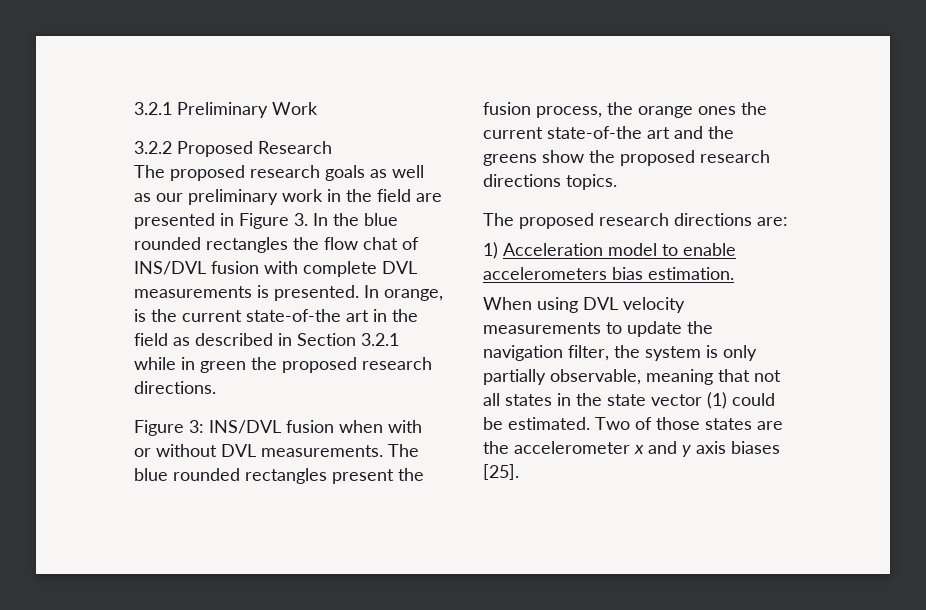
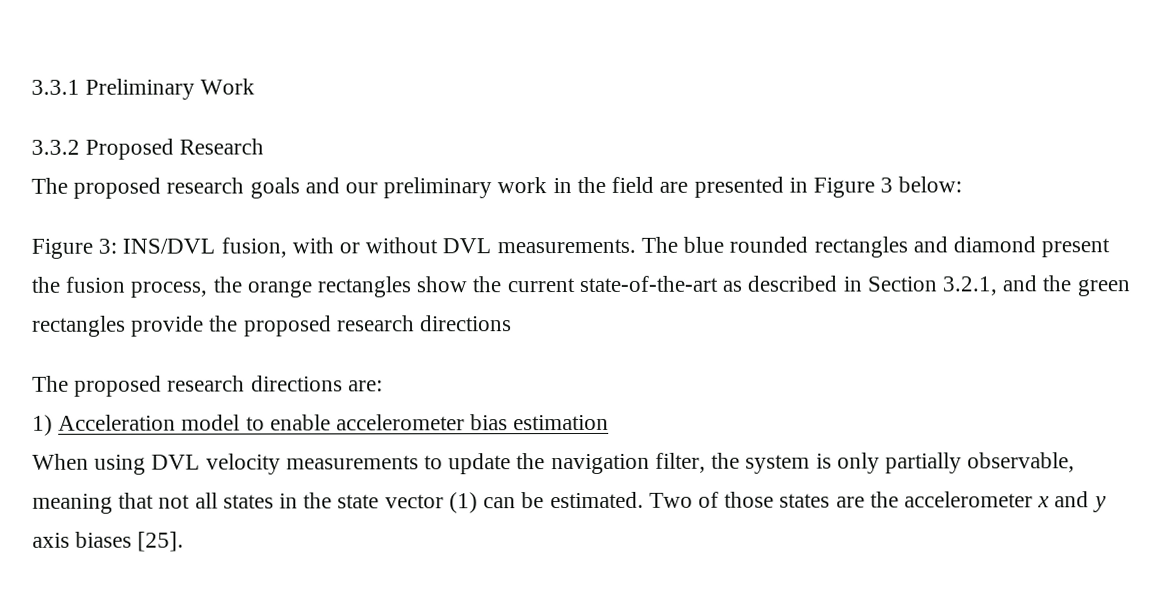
- 3.2.1 Preliminary Work
+ 3.3.1 Preliminary Work
- 3.2.2 Proposed Research
+ 3.3.2 Proposed Research
- The proposed research goals as well as our preliminary work in the field are presented in Figure 3. In the blue rounded rectangles the flow chat of INS/DVL fusion with complete DVL measurements is presented. In orange, is the current state-of-the art in the field as described in Section 3.2.1 while in green the proposed research directions.
+ The proposed research goals and our preliminary work in the field are presented in Figure 3 below:
- Figure 3: INS/DVL fusion when with or without DVL measurements.
+ Figure 3: INS/DVL fusion, with or without DVL measurements.
- The blue rounded rectangles present the fusion process, the orange ones the current state-of-the art and the greens show the proposed research directions topics.
+ The blue rounded rectangles and diamond present the fusion process, the orange rectangles show the current state-of-the-art as described in Section 3.2.1, and the green rectangles provide the proposed research directions
- 1) Acceleration model to enable accelerometers bias estimation.
+ 1) Acceleration model to enable accelerometer bias estimation
- When using DVL velocity measurements to update the navigation filter, the system is only partially observable, meaning that not all states in the state vector (1) could be estimated.
+ When using DVL velocity measurements to update the navigation filter, the system is only partially observable, meaning that not all states in the state vector (1) can be estimated.

